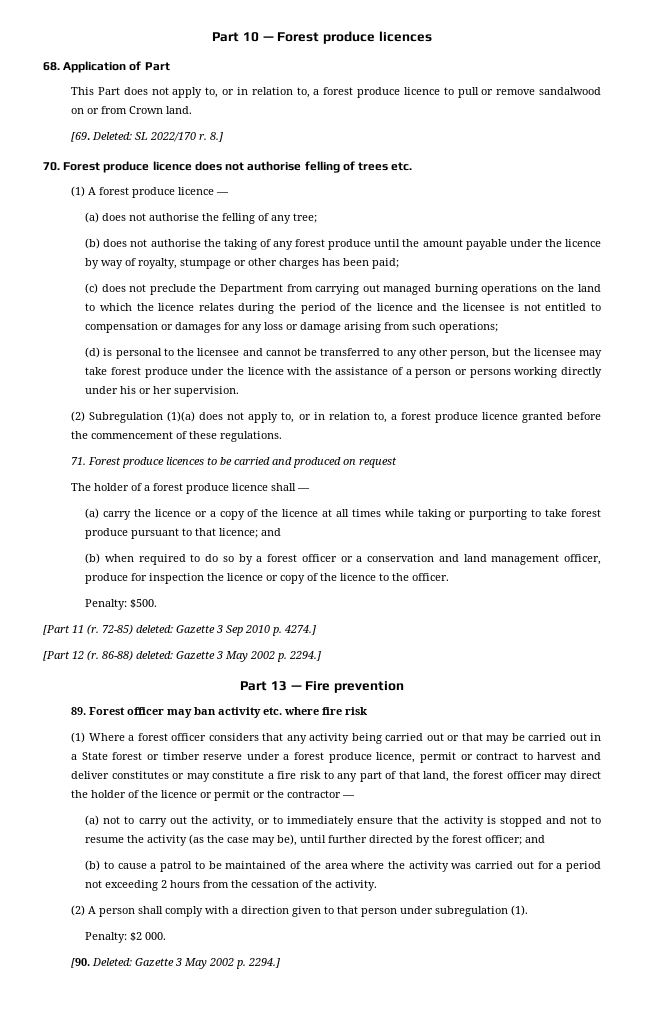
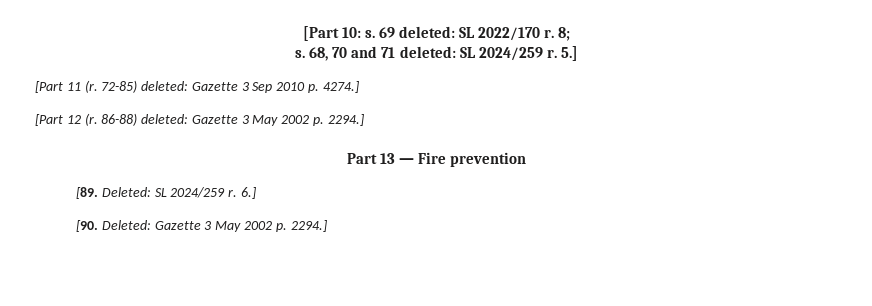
- Part 10 — Forest produce licences
- 68. Application of Part
- This Part does not apply to, or in relation to, a forest produce licence to pull or remove sandalwood on or from Crown land.
- [69. Deleted: SL 2022/170 r. 8.]
- 70. Forest produce licence does not authorise felling of trees etc.
- (1) A forest produce licence —
- (a) does not authorise the felling of any tree;
- (b) does not authorise the taking of any forest produce until the amount payable under the licence by way of royalty, stumpage or other charges has been paid;
- (c) does not preclude the Department from carrying out managed burning operations on the land to which the licence relates during the period of the licence and the licensee is not entitled to compensation or damages for any loss or damage arising from such operations;
- (d) is personal to the licensee and cannot be transferred to any other person, but the licensee may take forest produce under the licence with the assistance of a person or persons working directly under his or her supervision.
- (2) Subregulation (1)(a) does not apply to, or in relation to, a forest produce licence granted before the commencement of these regulations.
- 71. Forest produce licences to be carried and produced on request
- The holder of a forest produce licence shall —
- (a) carry the licence or a copy of the licence at all times while taking or purporting to take forest produce pursuant to that licence; and
- (b) when required to do so by a forest officer or a conservation and land management officer, produce for inspection the licence or copy of the licence to the officer.
- Penalty: $500.
+ [Part 10: s. 69 deleted: SL 2022/170 r. 8;
+ s. 68, 70 and 71 deleted: SL 2024/259 r. 5.]
- 89. Forest officer may ban activity etc. where fire risk
- (1) Where a forest officer considers that any activity being carried out or that may be carried out in a State forest or timber reserve under a forest produce licence, permit or contract to harvest and deliver constitutes or may constitute a fire risk to any part of that land, the forest officer may direct the holder of the licence or permit or the contractor —
- (a) not to carry out the activity, or to immediately ensure that the activity is stopped and not to resume the activity (as the case may be), until further directed by the forest officer; and
- (b) to cause a patrol to be maintained of the area where the activity was carried out for a period not exceeding 2 hours from the cessation of the activity.
- (2) A person shall comply with a direction given to that person under subregulation (1).
- Penalty: $2 000.
+ [89. Deleted: SL 2024/259 r. 6.]

